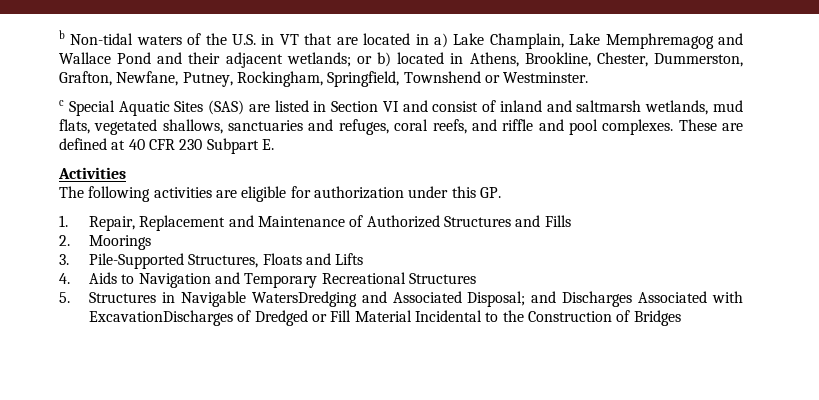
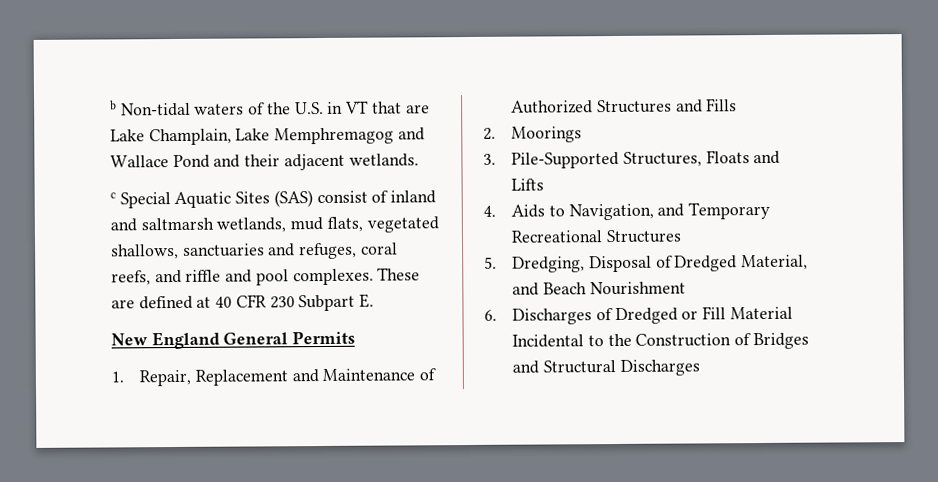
- b Non-tidal waters of the U.S. in VT that are located in a) Lake Champlain, Lake Memphremagog and Wallace Pond and their adjacent wetlands; or b) located in Athens, Brookline, Chester, Dummerston, Grafton, Newfane, Putney, Rockingham, Springfield, Townshend or Westminster.
+ b Non-tidal waters of the U.S. in VT that are Lake Champlain, Lake Memphremagog and Wallace Pond and their adjacent wetlands.
- c Special Aquatic Sites (SAS) are listed in Section VI and consist of inland and saltmarsh wetlands, mud flats, vegetated shallows, sanctuaries and refuges, coral reefs, and riffle and pool complexes.
+ c Special Aquatic Sites (SAS) consist of inland and saltmarsh wetlands, mud flats, vegetated shallows, sanctuaries and refuges, coral reefs, and riffle and pool complexes.
- Activities
- The following activities are eligible for authorization under this GP.
+ New England General Permits
- 4. Aids to Navigation and Temporary Recreational Structures
+ 4. Aids to Navigation, and Temporary Recreational Structures
- 5. Structures in Navigable WatersDredging and Associated Disposal; and Discharges Associated with ExcavationDischarges of Dredged or Fill Material Incidental to the Construction of Bridges
+ 5. Dredging, Disposal of Dredged Material, and Beach Nourishment
+ 6. Discharges of Dredged or Fill Material Incidental to the Construction of Bridges and Structural Discharges

